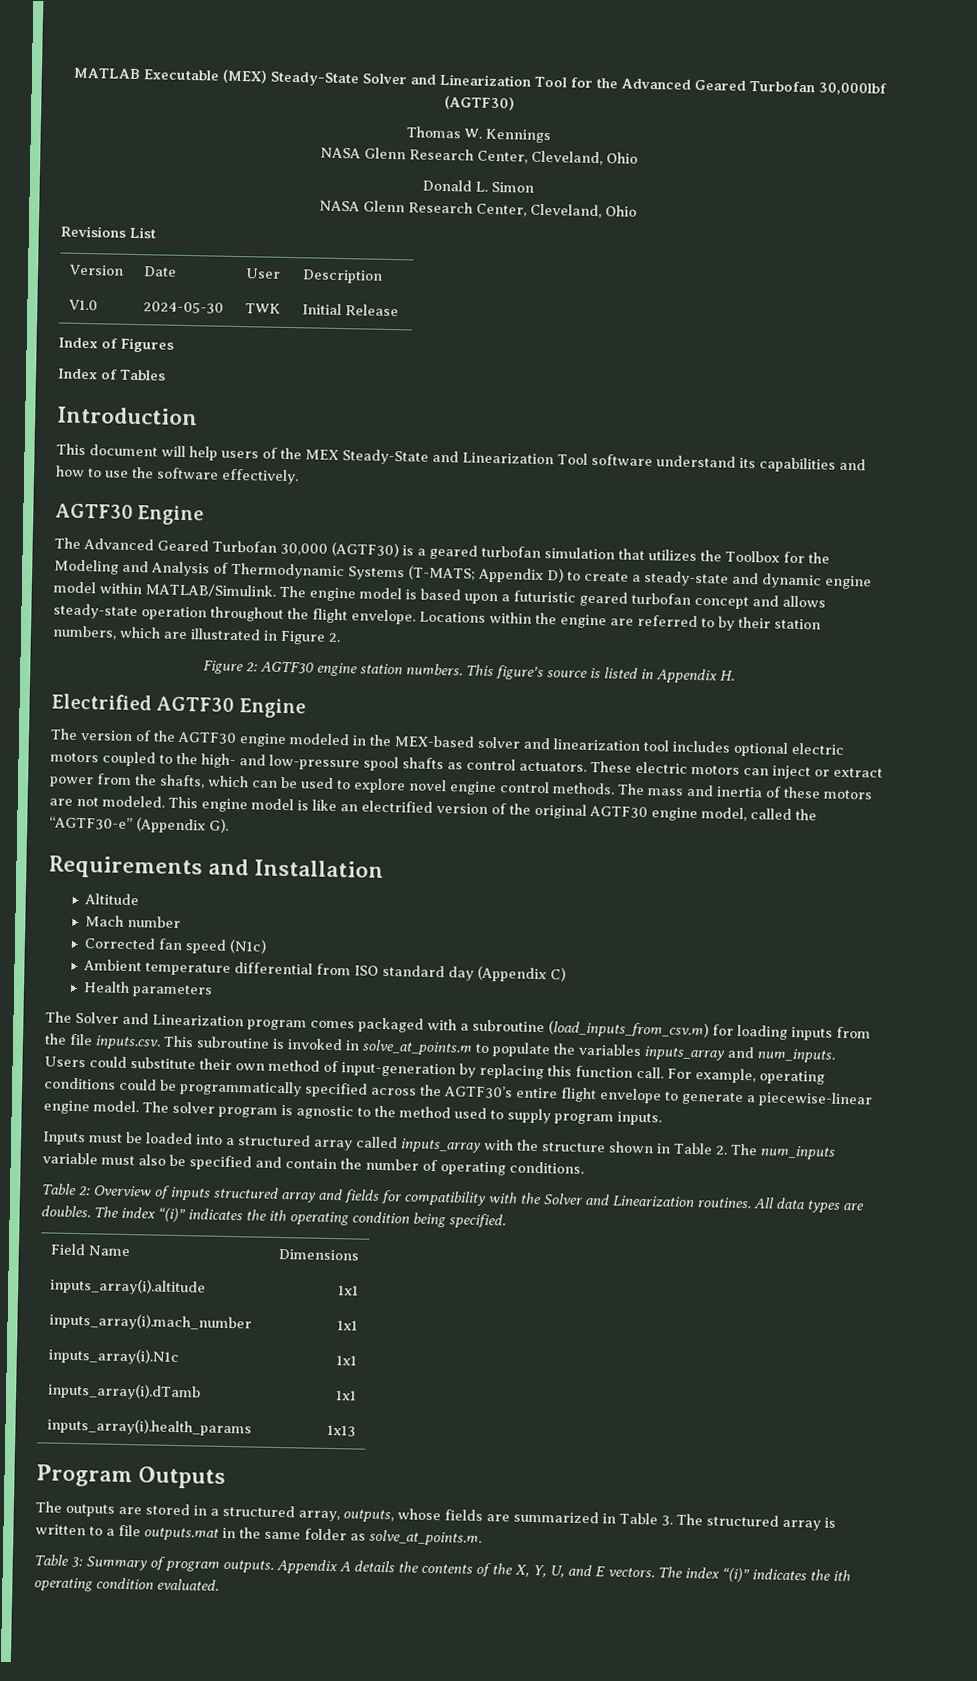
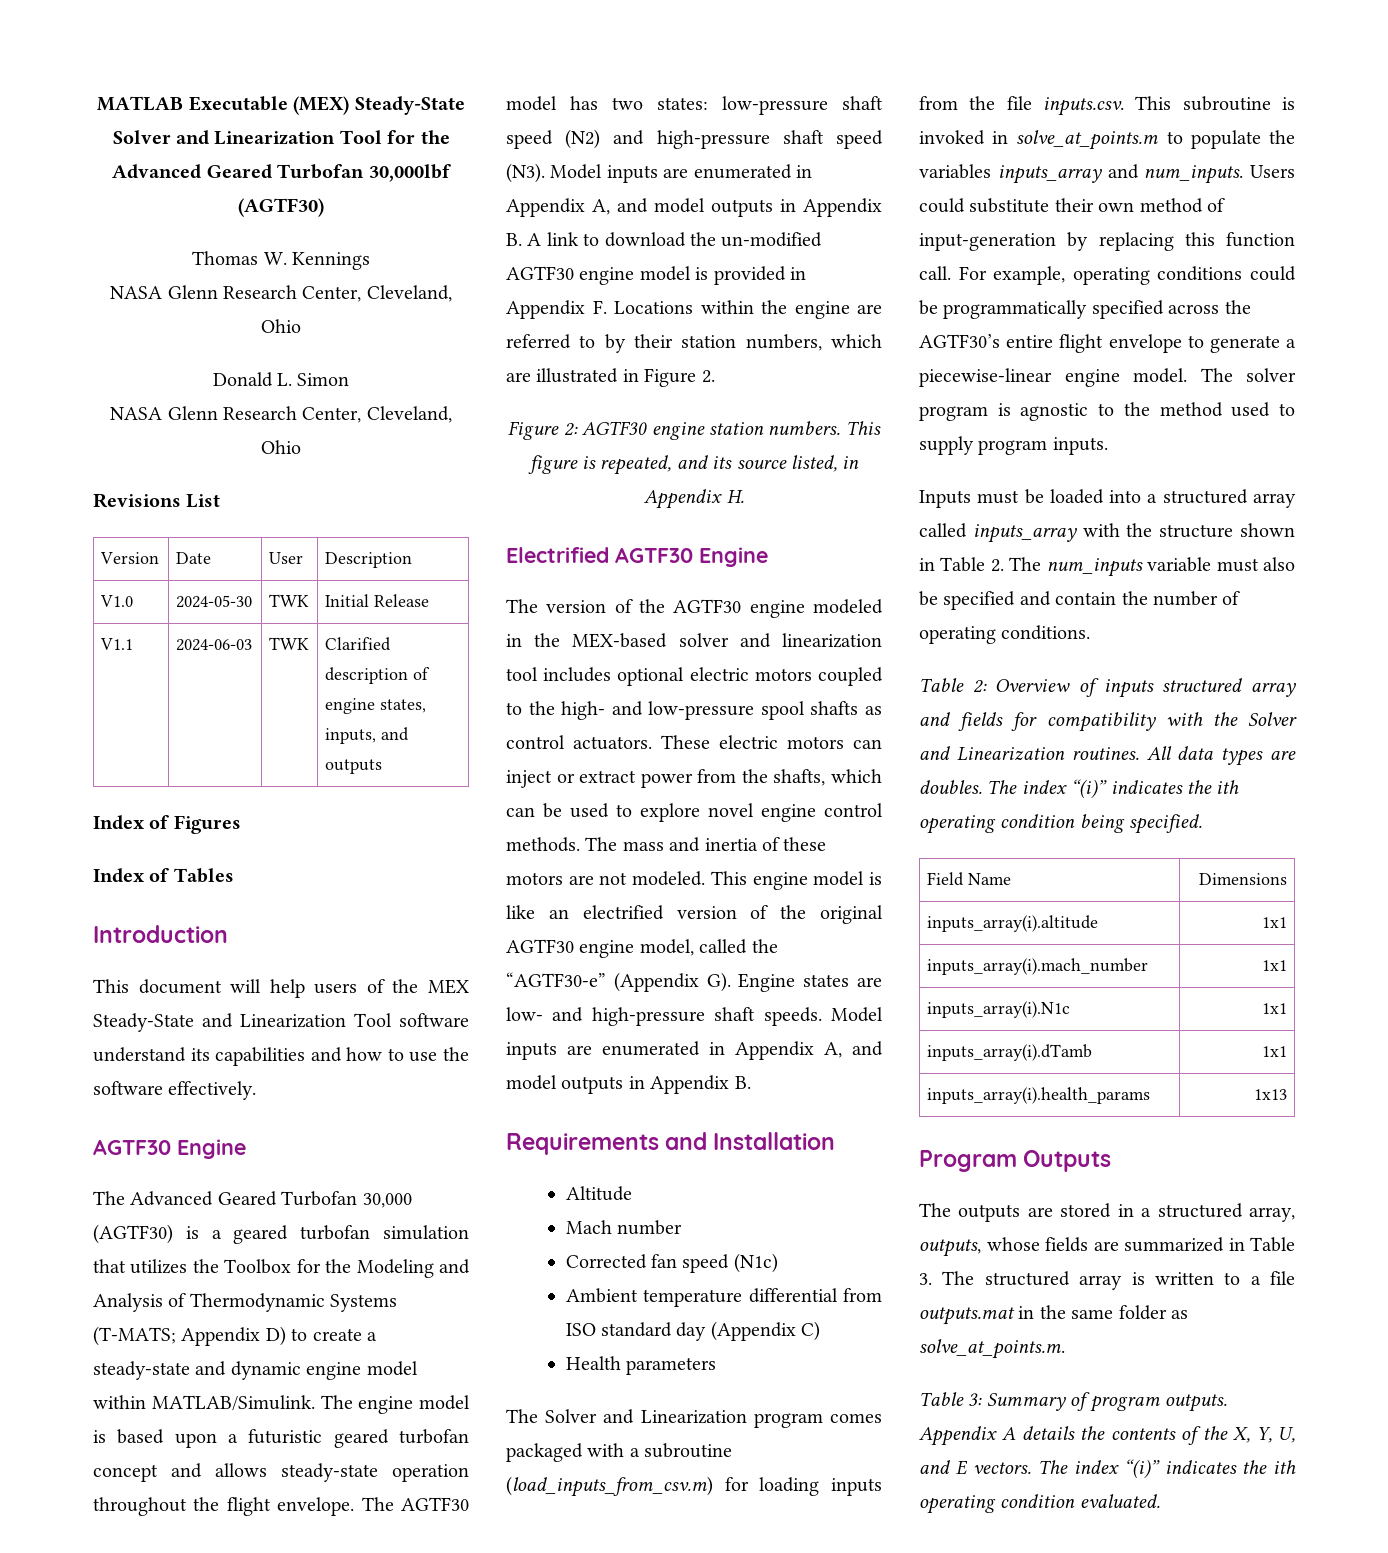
+ V1.1 | 2024-06-03 | TWK | Clarified description of engine states, inputs, and outputs
- Locations within the engine are referred to by their station numbers, which are illustrated in Figure 2.
+ The AGTF30 model has two states: low-pressure shaft speed (N2) and high-pressure shaft speed (N3). Model inputs are enumerated in Appendix A, and model outputs in Appendix B. A link to download the un-modified AGTF30 engine model is provided in Appendix F. Locations within the engine are referred to by their station numbers, which are illustrated in Figure 2.
- This figure’s source is listed in Appendix H.
+ This figure is repeated, and its source listed, in Appendix H.
- This engine model is like an electrified version of the original AGTF30 engine model, called the “AGTF30-e” (Appendix G).
+ This engine model is like an electrified version of the original AGTF30 engine model, called the “AGTF30-e” (Appendix G). Engine states are low- and high-pressure shaft speeds. Model inputs are enumerated in Appendix A, and model outputs in Appendix B.

